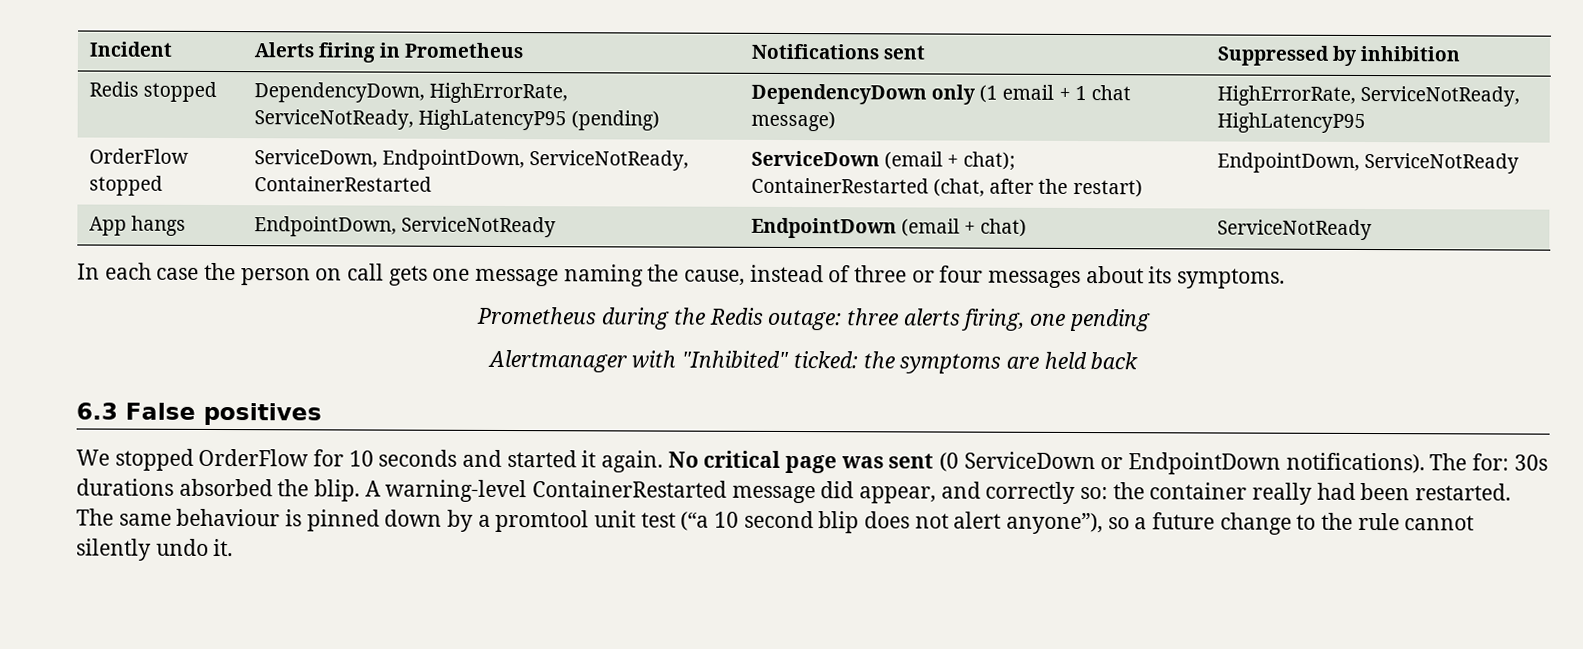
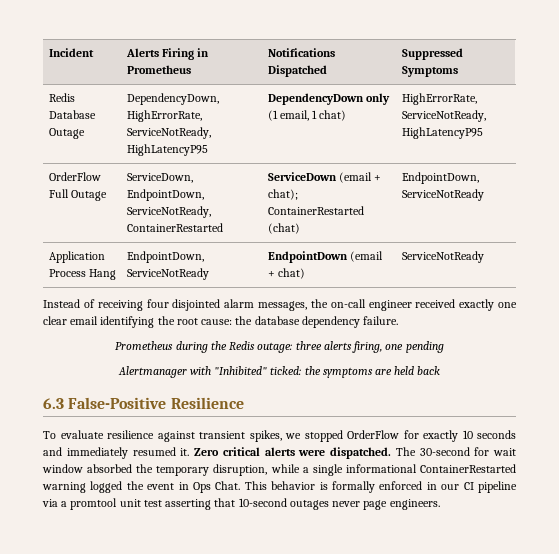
- Incident | Alerts firing in Prometheus | Notifications sent | Suppressed by inhibition
- Redis stopped | DependencyDown, HighErrorRate, ServiceNotReady, HighLatencyP95 (pending) | DependencyDown only (1 email + 1 chat message) | HighErrorRate, ServiceNotReady, HighLatencyP95
+ Incident | Alerts Firing in Prometheus | Notifications Dispatched | Suppressed Symptoms
+ Redis Database Outage | DependencyDown, HighErrorRate, ServiceNotReady, HighLatencyP95 | DependencyDown only (1 email, 1 chat) | HighErrorRate, ServiceNotReady, HighLatencyP95
- OrderFlow stopped | ServiceDown, EndpointDown, ServiceNotReady, ContainerRestarted | ServiceDown (email + chat); ContainerRestarted (chat, after the restart) | EndpointDown, ServiceNotReady
+ OrderFlow Full Outage | ServiceDown, EndpointDown, ServiceNotReady, ContainerRestarted | ServiceDown (email + chat); ContainerRestarted (chat) | EndpointDown, ServiceNotReady
- App hangs | EndpointDown, ServiceNotReady | EndpointDown (email + chat) | ServiceNotReady
+ Application Process Hang | EndpointDown, ServiceNotReady | EndpointDown (email + chat) | ServiceNotReady
- In each case the person on call gets one message naming the cause, instead of three or four messages about its symptoms.
+ Instead of receiving four disjointed alarm messages, the on-call engineer received exactly one clear email identifying the root cause: the database dependency failure.
- 6.3 False positives
- We stopped OrderFlow for 10 seconds and started it again. No critical page was sent (0 ServiceDown or EndpointDown notifications). The for: 30s durations absorbed the blip. A warning-level ContainerRestarted message did appear, and correctly so: the container really had been restarted. The same behaviour is pinned down by a promtool unit test (“a 10 second blip does not alert anyone”), so a future change to the rule cannot silently undo it.
+ 6.3 False-Positive Resilience
+ To evaluate resilience against transient spikes, we stopped OrderFlow for exactly 10 seconds and immediately resumed it. Zero critical alerts were dispatched. The 30-second for wait window absorbed the temporary disruption, while a single informational ContainerRestarted warning logged the event in Ops Chat. This behavior is formally enforced in our CI pipeline via a promtool unit test asserting that 10-second outages never page engineers.

